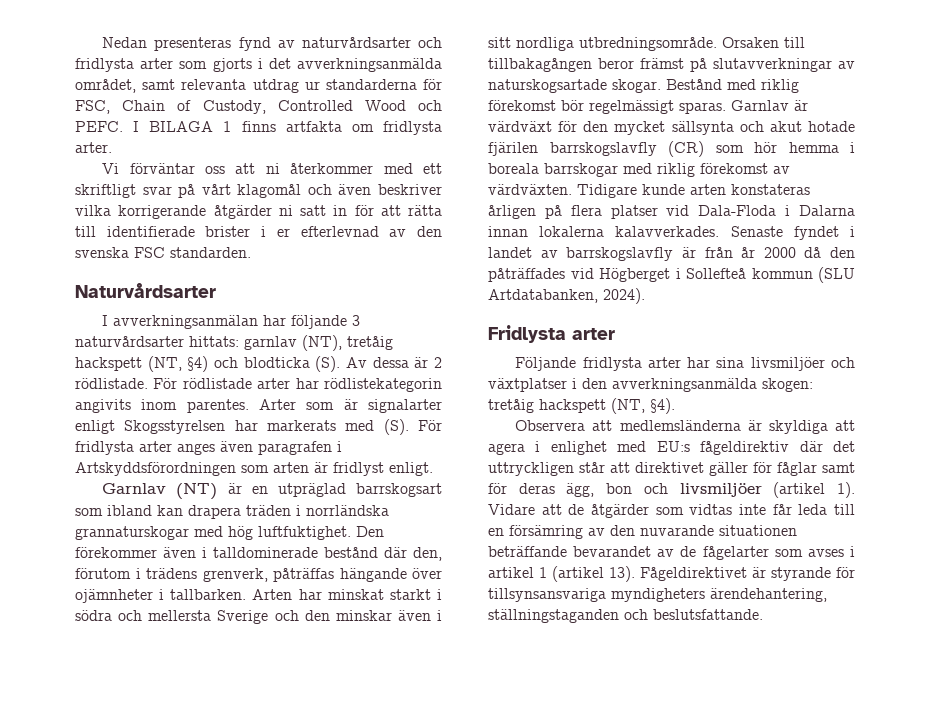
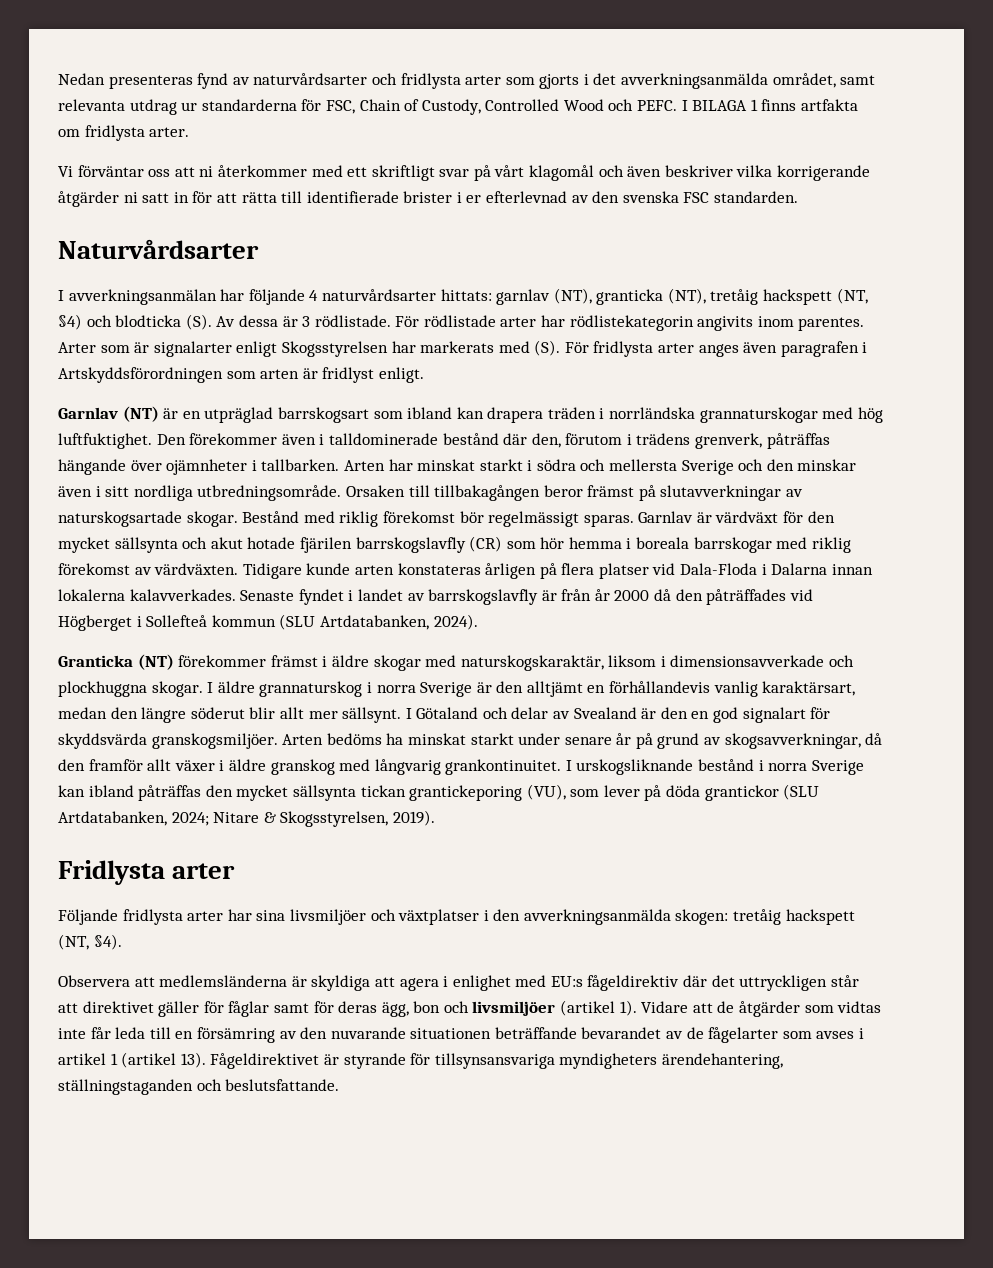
- I avverkningsanmälan har följande 3 naturvårdsarter hittats: garnlav (NT), tretåig hackspett (NT, §4) och blodticka (S). Av dessa är 2 rödlistade.
+ I avverkningsanmälan har följande 4 naturvårdsarter hittats: garnlav (NT), granticka (NT), tretåig hackspett (NT, §4) och blodticka (S). Av dessa är 3 rödlistade.
+ Granticka (NT) förekommer främst i äldre skogar med naturskogskaraktär, liksom i dimensionsavverkade och plockhuggna skogar. I äldre grannaturskog i norra Sverige är den alltjämt en förhållandevis vanlig karaktärsart, medan den längre söderut blir allt mer sällsynt. I Götaland och delar av Svealand är den en god signalart för skyddsvärda granskogsmiljöer. Arten bedöms ha minskat starkt under senare år på grund av skogsavverkningar, då den framför allt växer i äldre granskog med långvarig grankontinuitet. I urskogsliknande bestånd i norra Sverige kan ibland påträffas den mycket sällsynta tickan grantickeporing (VU), som lever på döda grantickor (SLU Artdatabanken, 2024; Nitare & Skogsstyrelsen, 2019).

